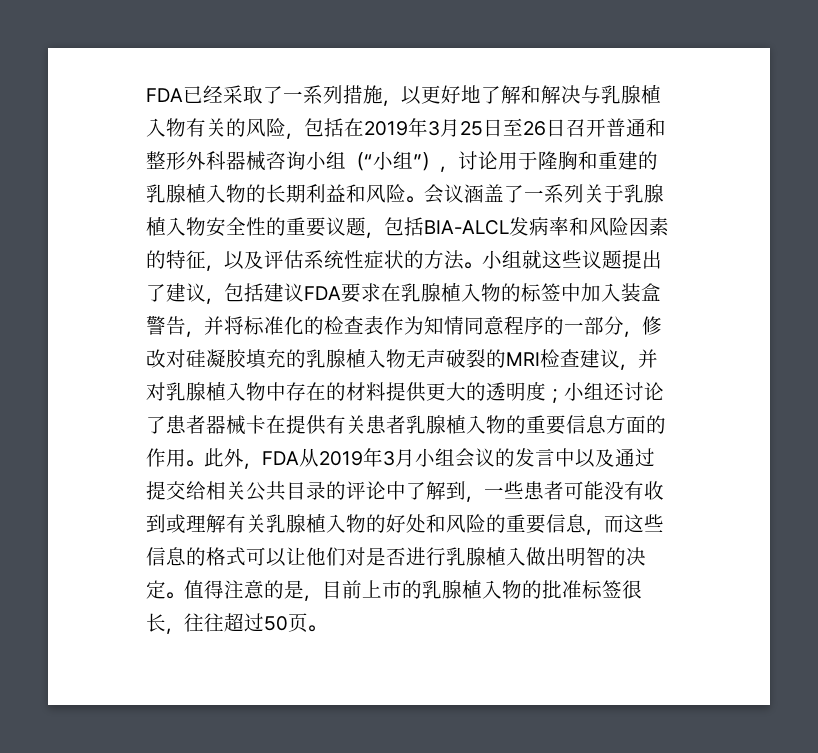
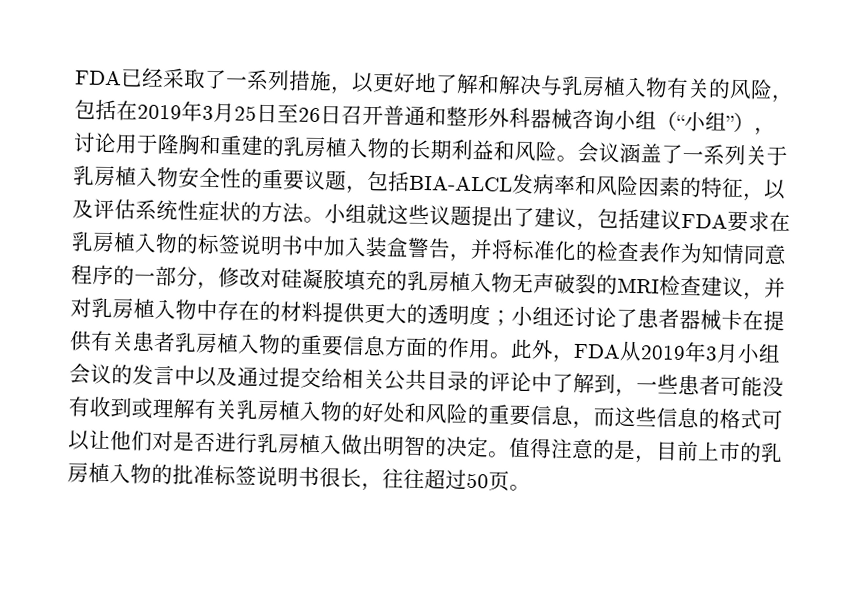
- FDA已经采取了一系列措施，以更好地了解和解决与乳腺植入物有关的风险，包括在2019年3月25日至26日召开普通和整形外科器械咨询小组（“小组”），讨论用于隆胸和重建的乳腺植入物的长期利益和风险。
+ FDA已经采取了一系列措施，以更好地了解和解决与乳房植入物有关的风险，包括在2019年3月25日至26日召开普通和整形外科器械咨询小组（“小组”），讨论用于隆胸和重建的乳房植入物的长期利益和风险。
- 会议涵盖了一系列关于乳腺植入物安全性的重要议题，包括BIA-ALCL发病率和风险因素的特征，以及评估系统性症状的方法。
+ 会议涵盖了一系列关于乳房植入物安全性的重要议题，包括BIA-ALCL发病率和风险因素的特征，以及评估系统性症状的方法。
- 小组就这些议题提出了建议，包括建议FDA要求在乳腺植入物的标签中加入装盒警告，并将标准化的检查表作为知情同意程序的一部分，修改对硅凝胶填充的乳腺植入物无声破裂的MRI检查建议，并对乳腺植入物中存在的材料提供更大的透明度；
+ 小组就这些议题提出了建议，包括建议FDA要求在乳房植入物的标签说明书中加入装盒警告，并将标准化的检查表作为知情同意程序的一部分，修改对硅凝胶填充的乳房植入物无声破裂的MRI检查建议，并对乳房植入物中存在的材料提供更大的透明度；
- 小组还讨论了患者器械卡在提供有关患者乳腺植入物的重要信息方面的作用。
+ 小组还讨论了患者器械卡在提供有关患者乳房植入物的重要信息方面的作用。
- 此外，FDA从2019年3月小组会议的发言中以及通过提交给相关公共目录的评论中了解到，一些患者可能没有收到或理解有关乳腺植入物的好处和风险的重要信息，而这些信息的格式可以让他们对是否进行乳腺植入做出明智的决定。
+ 此外，FDA从2019年3月小组会议的发言中以及通过提交给相关公共目录的评论中了解到，一些患者可能没有收到或理解有关乳房植入物的好处和风险的重要信息，而这些信息的格式可以让他们对是否进行乳房植入做出明智的决定。
- 值得注意的是，目前上市的乳腺植入物的批准标签很长，往往超过50页。
+ 值得注意的是，目前上市的乳房植入物的批准标签说明书很长，往往超过50页。

